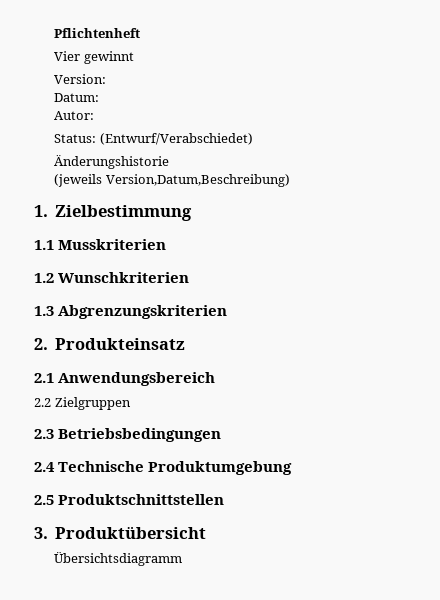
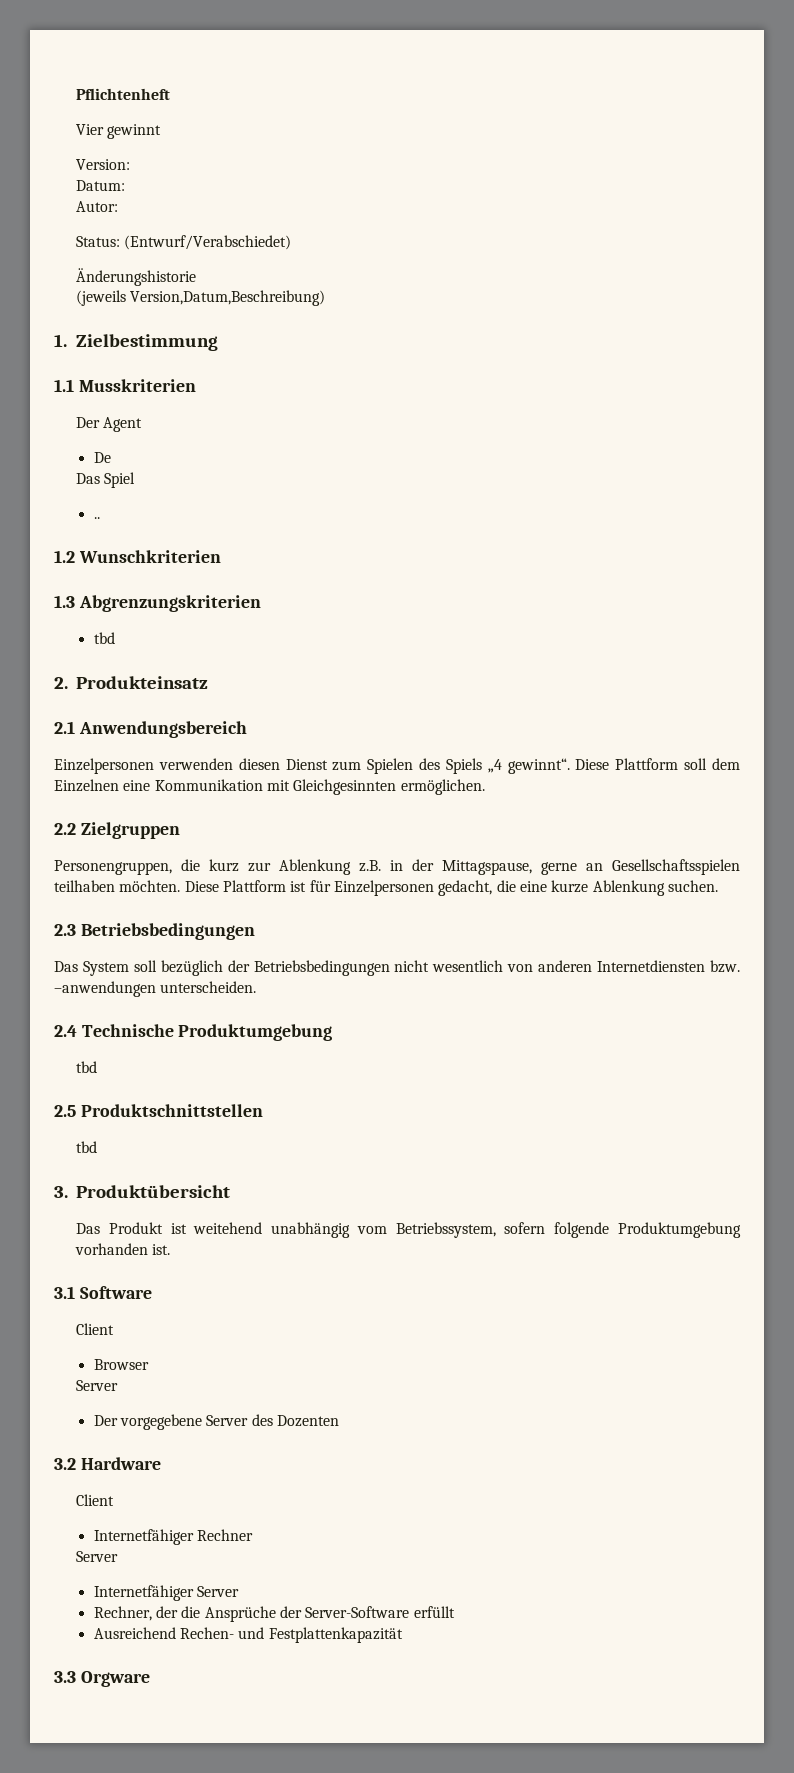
+ Der Agent
+ De
+ Das Spiel
+ ..
  1.3 Abgrenzungskriterien
+ tbd
+ Einzelpersonen verwenden diesen Dienst zum Spielen des Spiels „4 gewinnt“. Diese Plattform soll dem Einzelnen eine Kommunikation mit Gleichgesinnten ermöglichen.
  2.2 Zielgruppen
+ Personengruppen, die kurz zur Ablenkung z.B. in der Mittagspause, gerne an Gesellschaftsspielen teilhaben möchten. Diese Plattform ist für Einzelpersonen gedacht, die eine kurze Ablenkung suchen.
  2.3 Betriebsbedingungen
+ Das System soll bezüglich der Betriebsbedingungen nicht wesentlich von anderen Internetdiensten bzw. –anwendungen unterscheiden.
  2.4 Technische Produktumgebung
+ tbd
  2.5 Produktschnittstellen
+ tbd
- Übersichtsdiagramm
+ Das Produkt ist weitehend unabhängig vom Betriebssystem, sofern folgende Produktumgebung vorhanden ist.
+ 3.1 Software
+ Client
+ Browser
+ Server
+ Der vorgegebene Server des Dozenten
+ 3.2 Hardware
+ Client
+ Internetfähiger Rechner
+ Server
+ Internetfähiger Server
+ Rechner, der die Ansprüche der Server-Software erfüllt
+ Ausreichend Rechen- und Festplattenkapazität
+ 3.3 Orgware

